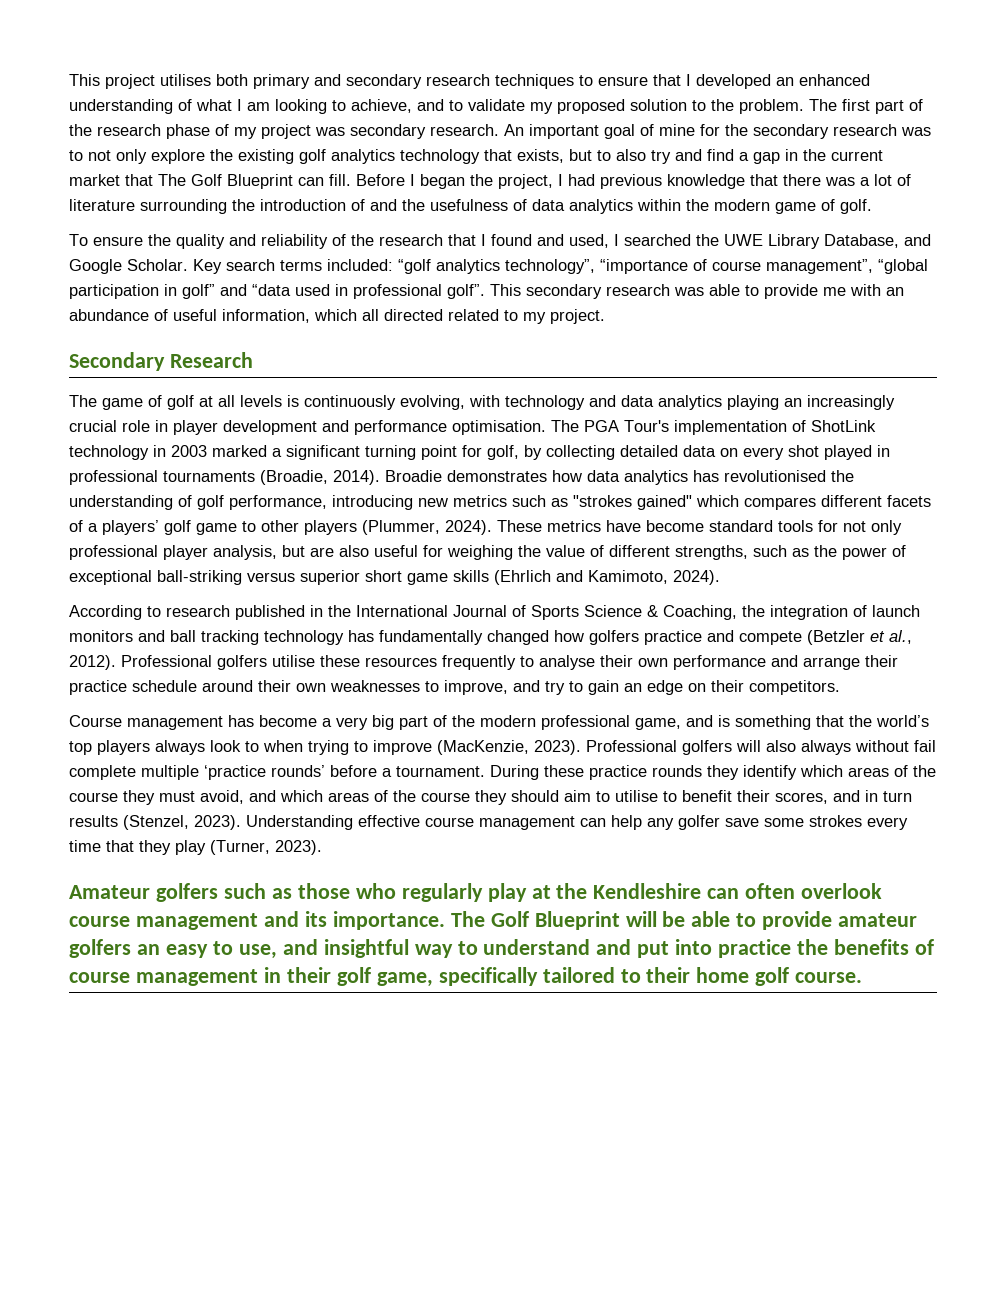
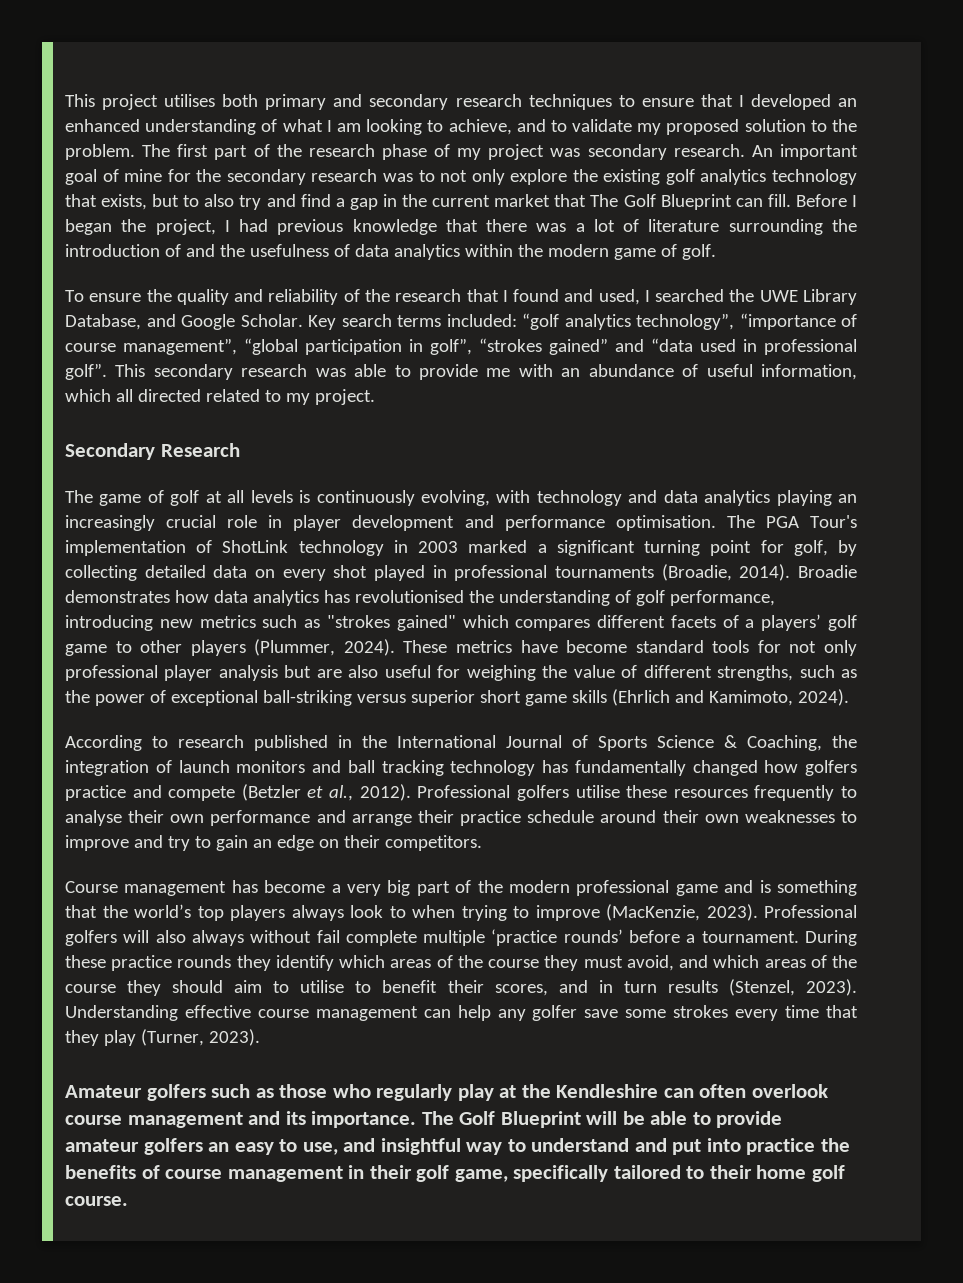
- Key search terms included: “golf analytics technology”, “importance of course management”, “global participation in golf” and “data used in professional golf”.
+ Key search terms included: “golf analytics technology”, “importance of course management”, “global participation in golf”, “strokes gained” and “data used in professional golf”.
- These metrics have become standard tools for not only professional player analysis, but are also useful for weighing the value of different strengths, such as the power of exceptional ball-striking versus superior short game skills (Ehrlich and Kamimoto, 2024).
+ These metrics have become standard tools for not only professional player analysis but are also useful for weighing the value of different strengths, such as the power of exceptional ball-striking versus superior short game skills (Ehrlich and Kamimoto, 2024).
- Professional golfers utilise these resources frequently to analyse their own performance and arrange their practice schedule around their own weaknesses to improve, and try to gain an edge on their competitors.
+ Professional golfers utilise these resources frequently to analyse their own performance and arrange their practice schedule around their own weaknesses to improve and try to gain an edge on their competitors.
- Course management has become a very big part of the modern professional game, and is something that the world’s top players always look to when trying to improve (MacKenzie, 2023).
+ Course management has become a very big part of the modern professional game and is something that the world’s top players always look to when trying to improve (MacKenzie, 2023).

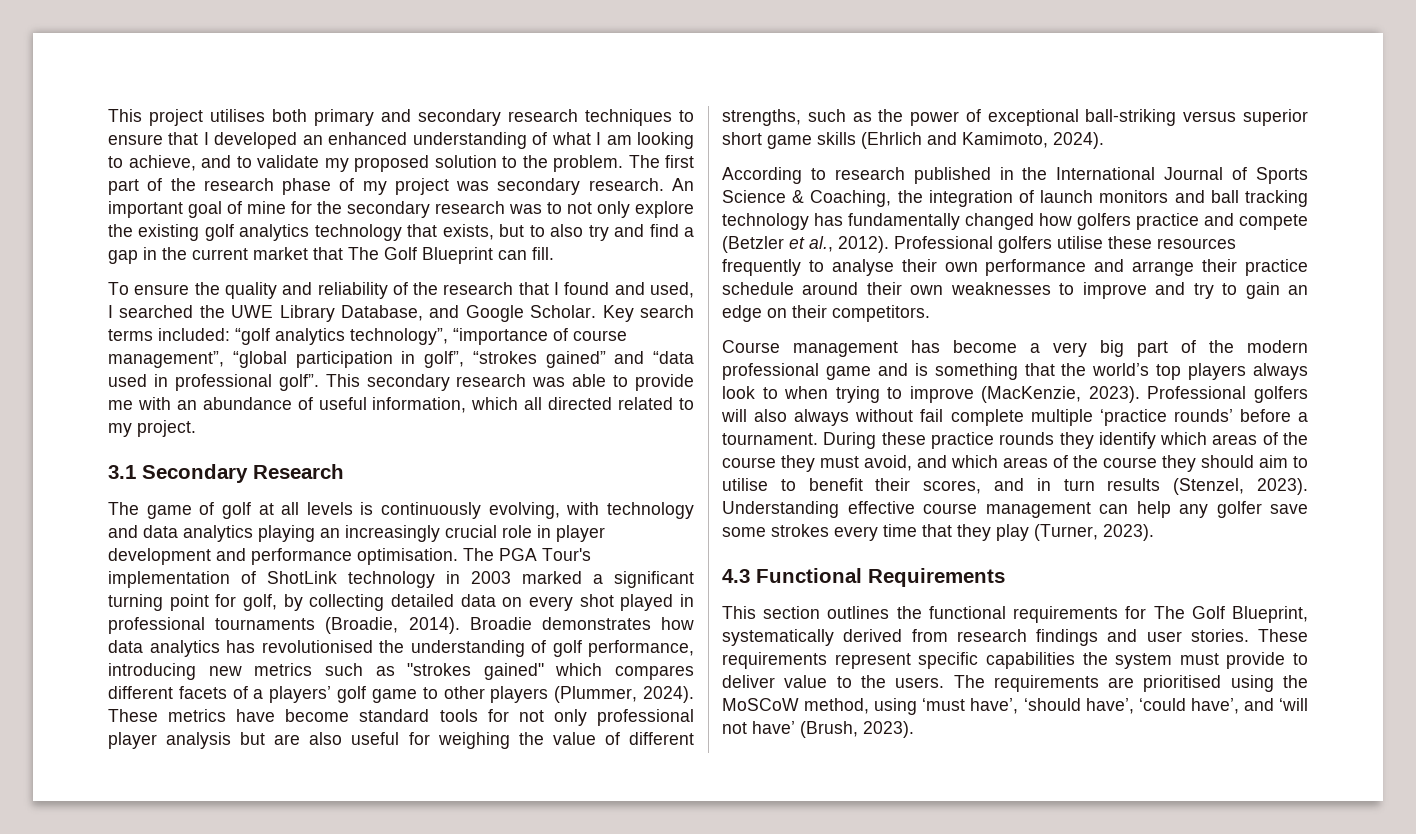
- Before I began the project, I had previous knowledge that there was a lot of literature surrounding the introduction of and the usefulness of data analytics within the modern game of golf.
- Secondary Research
+ 3.1 Secondary Research
- Amateur golfers such as those who regularly play at the Kendleshire can often overlook course management and its importance. The Golf Blueprint will be able to provide amateur golfers an easy to use, and insightful way to understand and put into practice the benefits of course management in their golf game, specifically tailored to their home golf course.
+ 4.3 Functional Requirements
+ This section outlines the functional requirements for The Golf Blueprint, systematically derived from research findings and user stories. These requirements represent specific capabilities the system must provide to deliver value to the users. The requirements are prioritised using the MoSCoW method, using ‘must have’, ‘should have’, ‘could have’, and ‘will not have’ (Brush, 2023).

